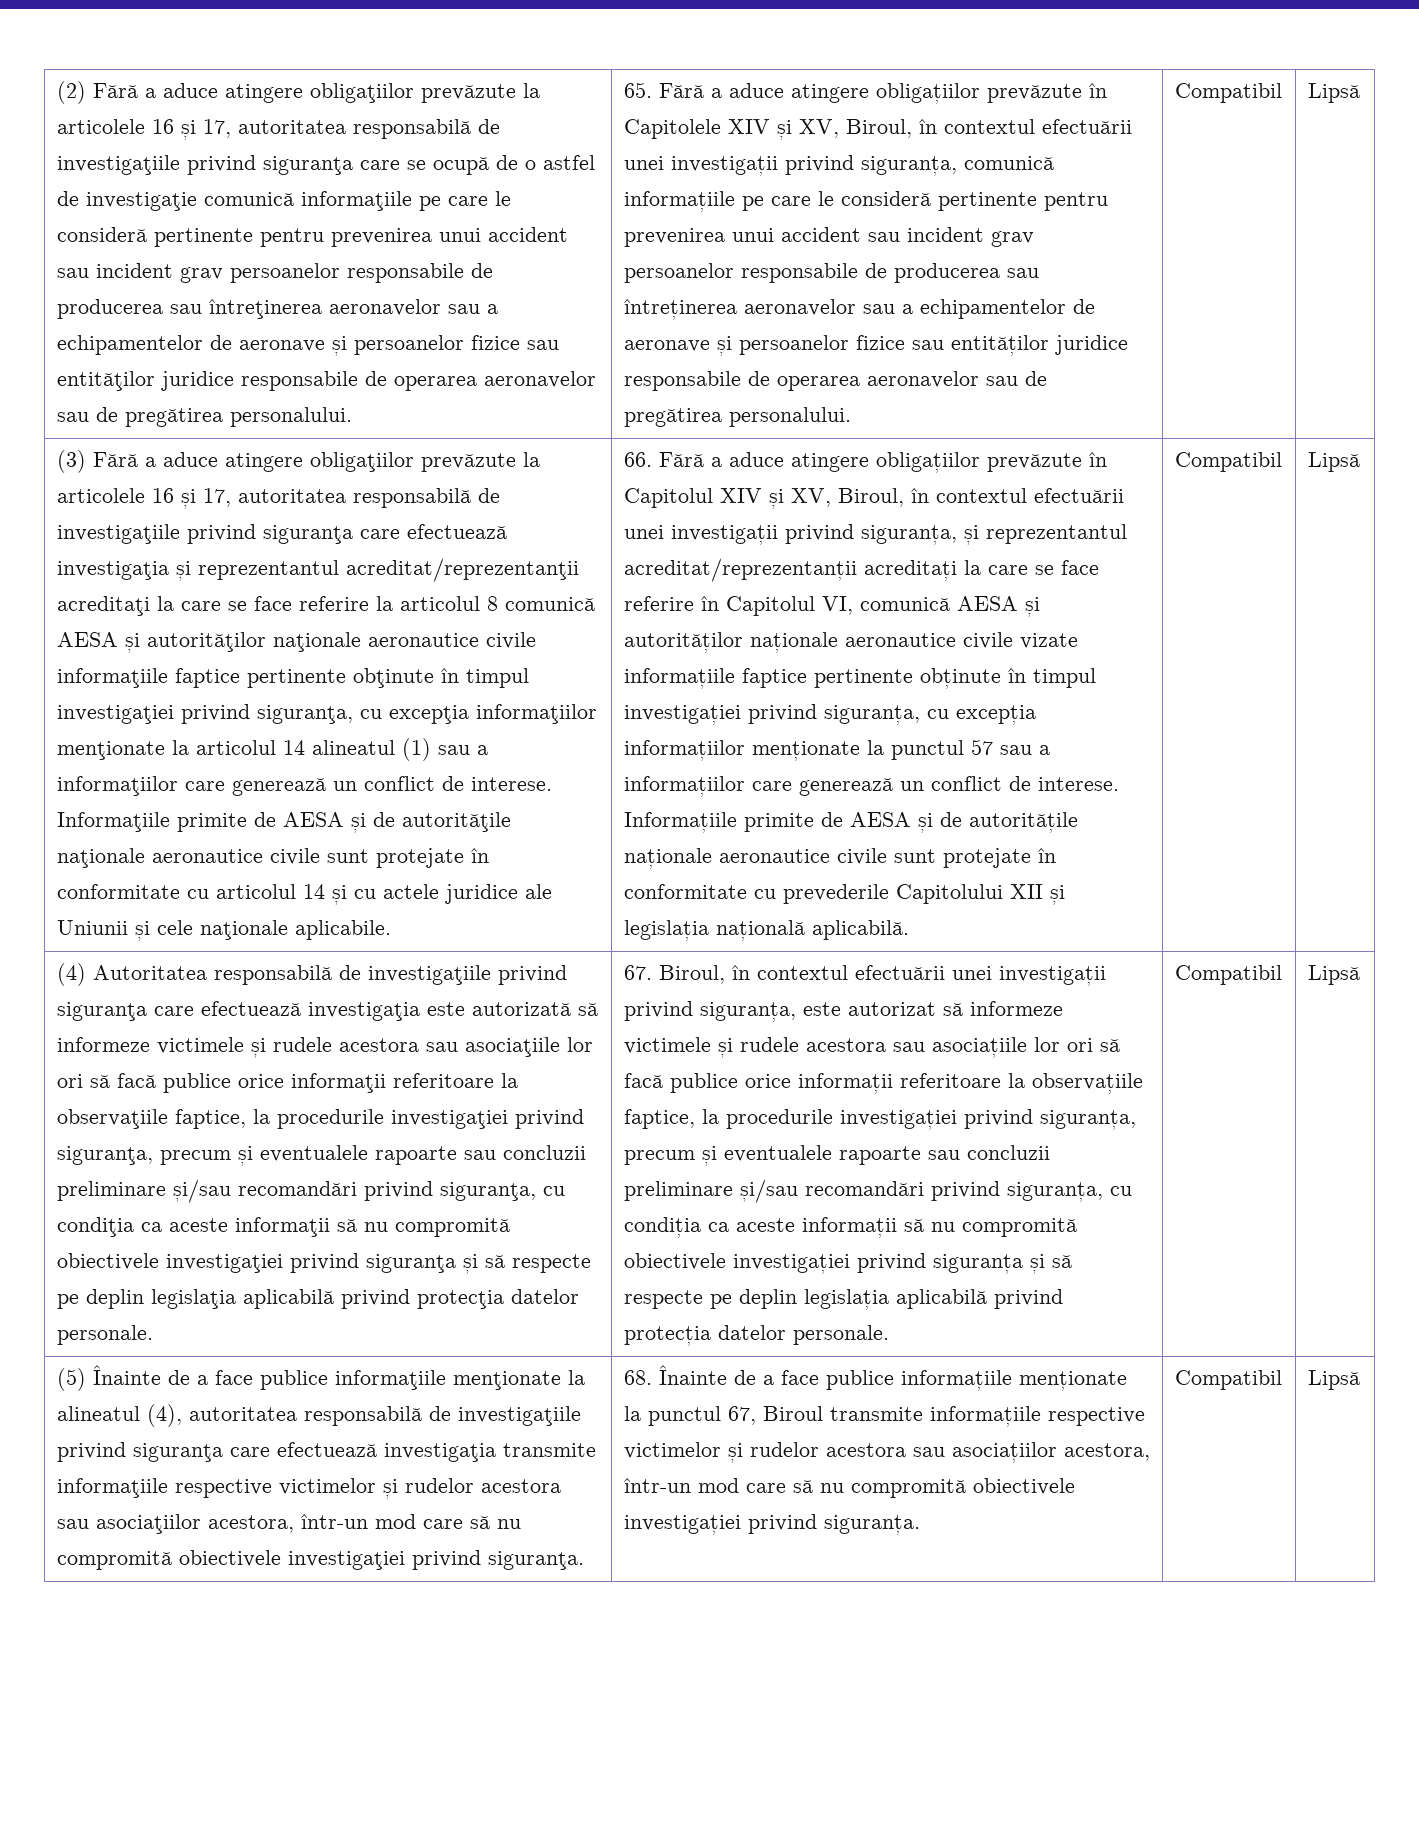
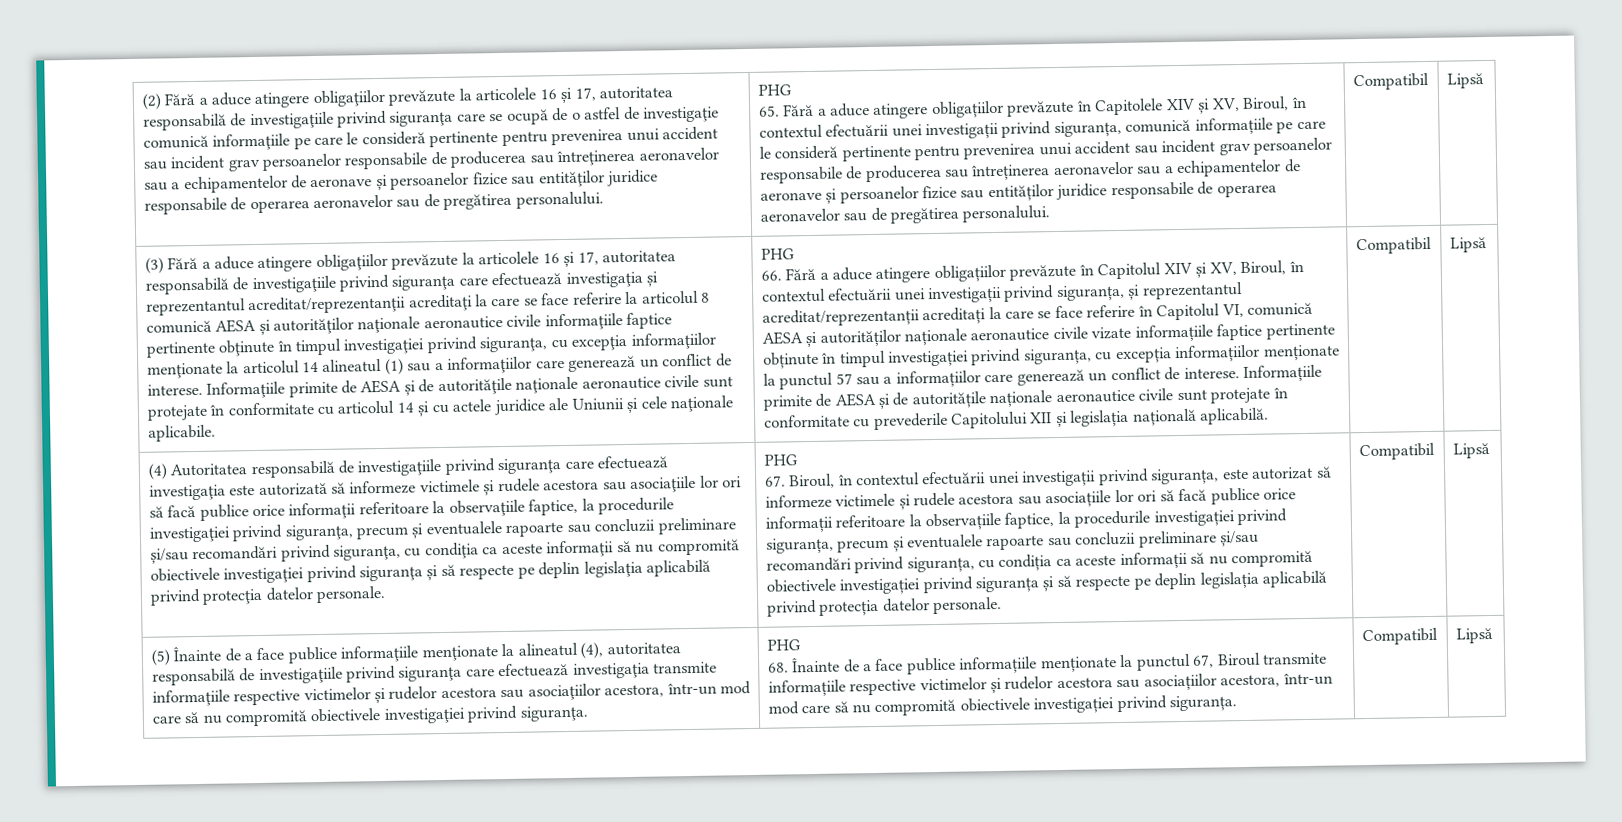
- (2) Fără a aduce atingere obligaţiilor prevăzute la articolele 16 și 17, autoritatea responsabilă de investigaţiile privind siguranţa care se ocupă de o astfel de investigaţie comunică informaţiile pe care le consideră pertinente pentru prevenirea unui accident sau incident grav persoanelor responsabile de producerea sau întreţinerea aeronavelor sau a echipamentelor de aeronave și persoanelor fizice sau entităţilor juridice responsabile de operarea aeronavelor sau de pregătirea personalului.
+ (2) Fără a aduce atingere obligaţiilor prevăzute la articolele 16 și 17, autoritatea responsabilă de investigaţiile privind siguranţa care se ocupă de o astfel de investigaţie comunică informaţiile pe care le consideră pertinente pentru prevenirea unui accident sau incident grav persoanelor responsabile de producerea sau întreţinerea aeronavelor sau a echipamentelor de aeronave și persoanelor fizice sau entităţilor juridice responsabile de operarea aeronavelor sau de pregătirea personalului. | PHG
- Informaţiile primite de AESA și de autorităţile naţionale aeronautice civile sunt protejate în conformitate cu articolul 14 și cu actele juridice ale Uniunii și cele naţionale aplicabile.
+ Informaţiile primite de AESA și de autorităţile naţionale aeronautice civile sunt protejate în conformitate cu articolul 14 și cu actele juridice ale Uniunii și cele naţionale aplicabile. | PHG
- (4) Autoritatea responsabilă de investigaţiile privind siguranţa care efectuează investigaţia este autorizată să informeze victimele și rudele acestora sau asociaţiile lor ori să facă publice orice informaţii referitoare la observaţiile faptice, la procedurile investigaţiei privind siguranţa, precum și eventualele rapoarte sau concluzii preliminare și/sau recomandări privind siguranţa, cu condiţia ca aceste informaţii să nu compromită obiectivele investigaţiei privind siguranţa și să respecte pe deplin legislaţia aplicabilă privind protecţia datelor personale.
+ (4) Autoritatea responsabilă de investigaţiile privind siguranţa care efectuează investigaţia este autorizată să informeze victimele și rudele acestora sau asociaţiile lor ori să facă publice orice informaţii referitoare la observaţiile faptice, la procedurile investigaţiei privind siguranţa, precum și eventualele rapoarte sau concluzii preliminare și/sau recomandări privind siguranţa, cu condiţia ca aceste informaţii să nu compromită obiectivele investigaţiei privind siguranţa și să respecte pe deplin legislaţia aplicabilă privind protecţia datelor personale. | PHG
- (5) Înainte de a face publice informaţiile menţionate la alineatul (4), autoritatea responsabilă de investigaţiile privind siguranţa care efectuează investigaţia transmite informaţiile respective victimelor și rudelor acestora sau asociaţiilor acestora, într-un mod care să nu compromită obiectivele investigaţiei privind siguranţa.
+ (5) Înainte de a face publice informaţiile menţionate la alineatul (4), autoritatea responsabilă de investigaţiile privind siguranţa care efectuează investigaţia transmite informaţiile respective victimelor și rudelor acestora sau asociaţiilor acestora, într-un mod care să nu compromită obiectivele investigaţiei privind siguranţa. | PHG

